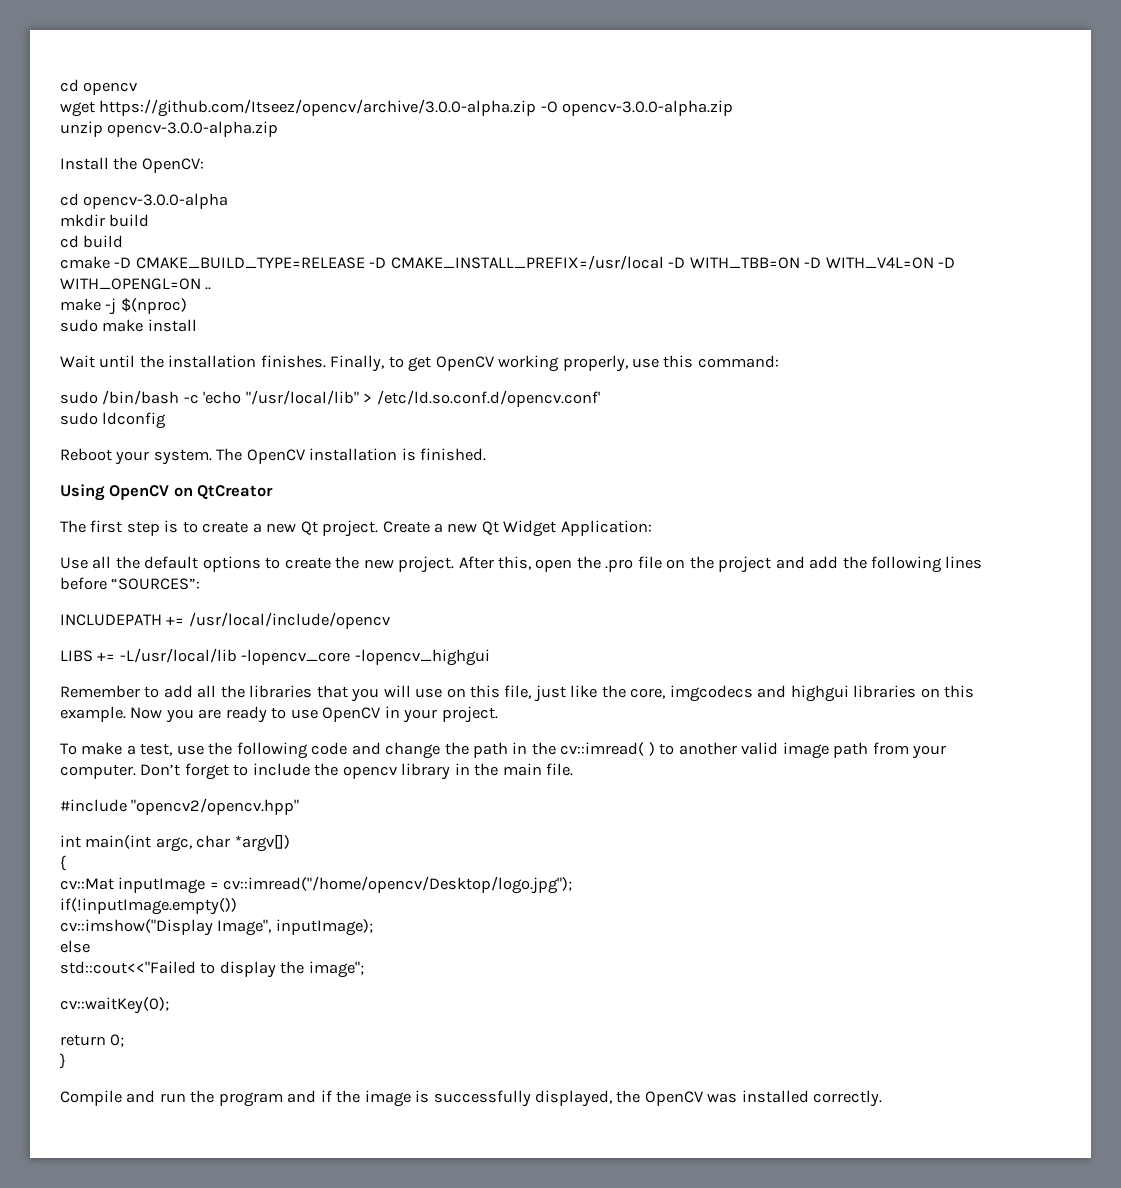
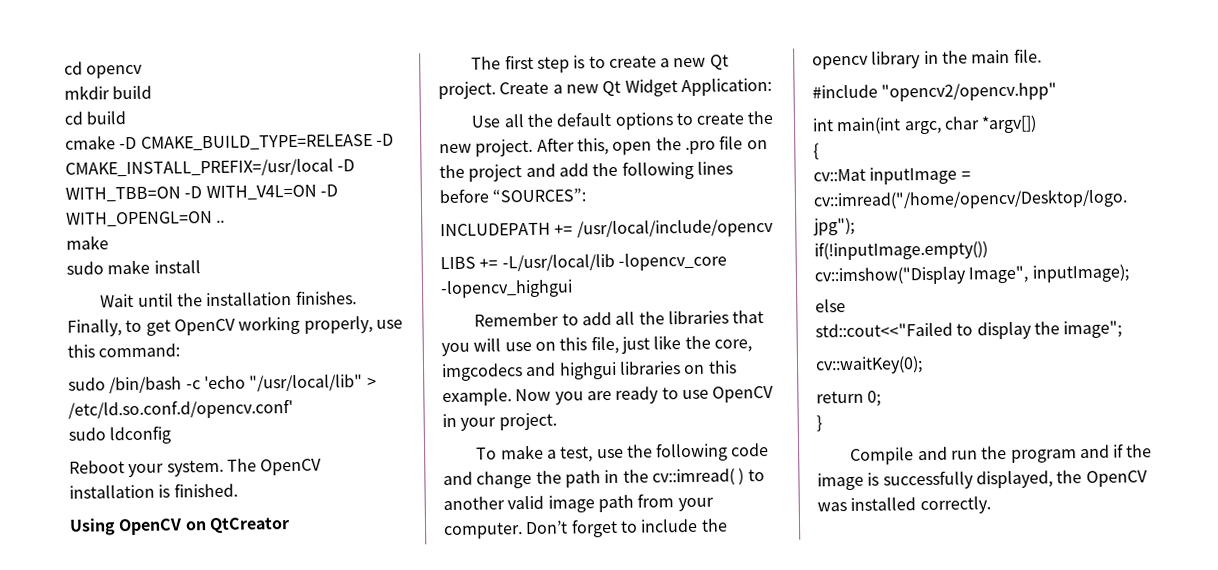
- wget https://github.com/Itseez/opencv/archive/3.0.0-alpha.zip -O opencv-3.0.0-alpha.zip
- unzip opencv-3.0.0-alpha.zip
- Install the OpenCV:
- cd opencv-3.0.0-alpha
  cmake -D CMAKE_BUILD_TYPE=RELEASE -D CMAKE_INSTALL_PREFIX=/usr/local -D WITH_TBB=ON -D WITH_V4L=ON -D WITH_OPENGL=ON ..
- make -j $(nproc)
+ make

